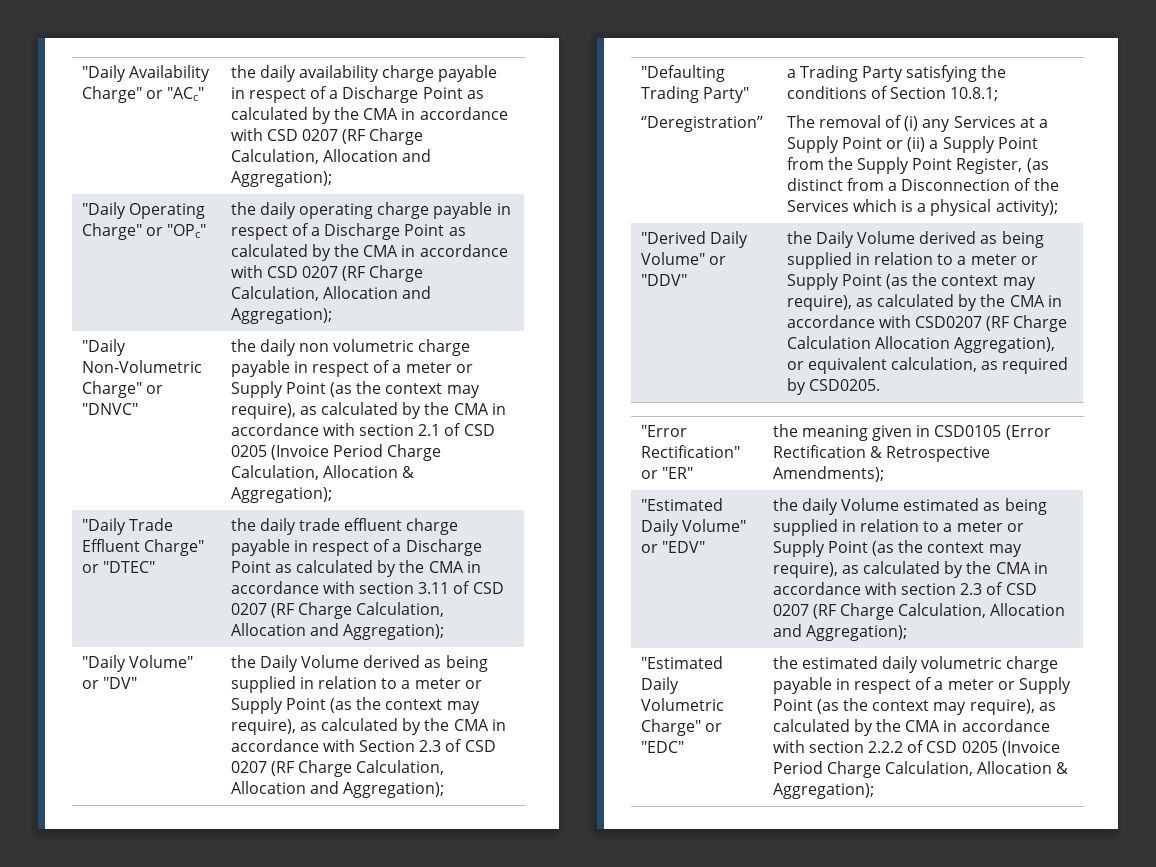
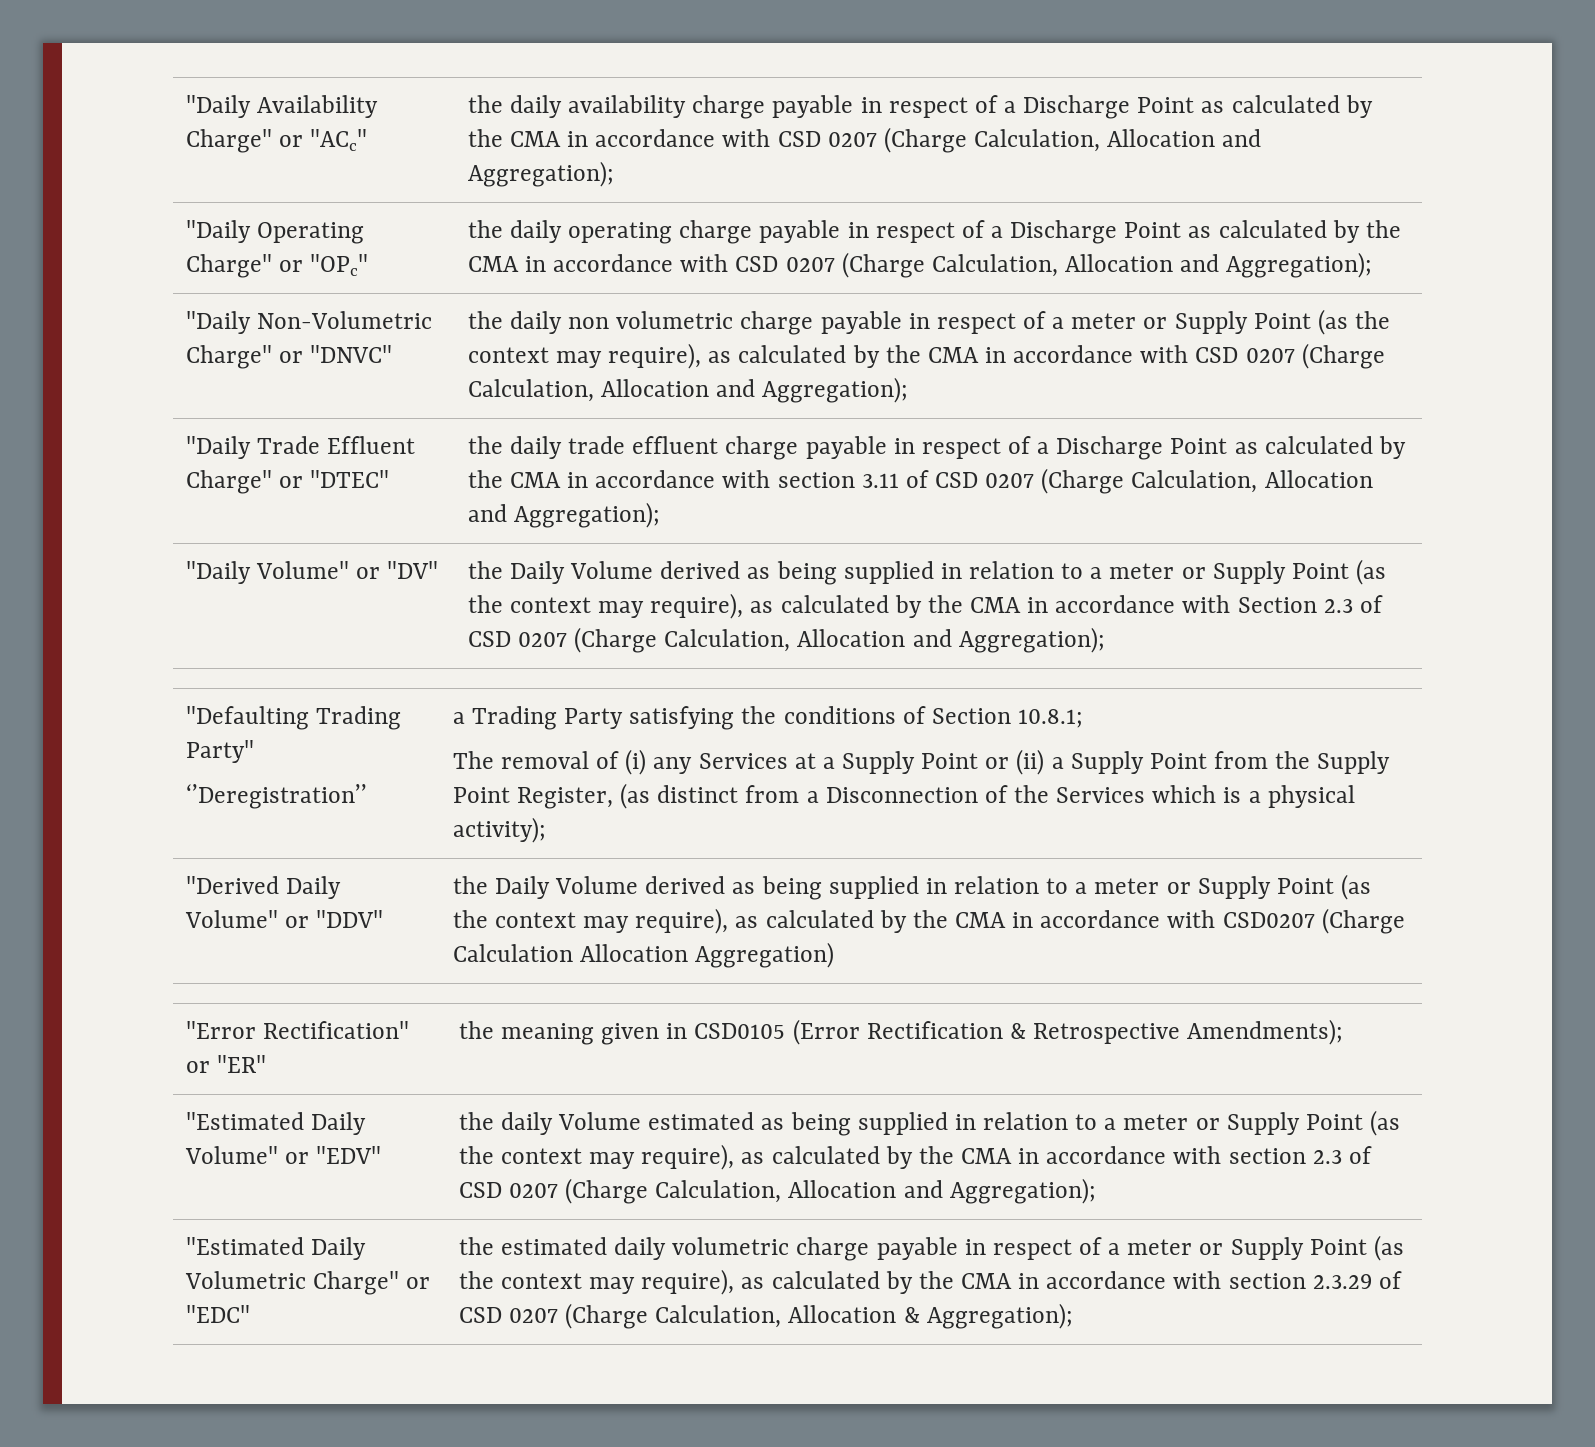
- "Daily Availability Charge" or "ACc" | the daily availability charge payable in respect of a Discharge Point as calculated by the CMA in accordance with CSD 0207 (RF Charge Calculation, Allocation and Aggregation);
+ "Daily Availability Charge" or "ACc" | the daily availability charge payable in respect of a Discharge Point as calculated by the CMA in accordance with CSD 0207 (Charge Calculation, Allocation and Aggregation);
- "Daily Operating Charge" or "OPc" | the daily operating charge payable in respect of a Discharge Point as calculated by the CMA in accordance with CSD 0207 (RF Charge Calculation, Allocation and Aggregation);
+ "Daily Operating Charge" or "OPc" | the daily operating charge payable in respect of a Discharge Point as calculated by the CMA in accordance with CSD 0207 (Charge Calculation, Allocation and Aggregation);
- the daily non volumetric charge payable in respect of a meter or Supply Point (as the context may require), as calculated by the CMA in accordance with section 2.1 of CSD 0205 (Invoice Period Charge Calculation, Allocation & Aggregation);
+ the daily non volumetric charge payable in respect of a meter or Supply Point (as the context may require), as calculated by the CMA in accordance with CSD 0207 (Charge Calculation, Allocation and Aggregation);
- "Daily Trade Effluent Charge" or "DTEC" | the daily trade effluent charge payable in respect of a Discharge Point as calculated by the CMA in accordance with section 3.11 of CSD 0207 (RF Charge Calculation, Allocation and Aggregation);
+ "Daily Trade Effluent Charge" or "DTEC" | the daily trade effluent charge payable in respect of a Discharge Point as calculated by the CMA in accordance with section 3.11 of CSD 0207 (Charge Calculation, Allocation and Aggregation);
- the Daily Volume derived as being supplied in relation to a meter or Supply Point (as the context may require), as calculated by the CMA in accordance with Section 2.3 of CSD 0207 (RF Charge Calculation, Allocation and Aggregation);
+ the Daily Volume derived as being supplied in relation to a meter or Supply Point (as the context may require), as calculated by the CMA in accordance with Section 2.3 of CSD 0207 (Charge Calculation, Allocation and Aggregation);
- the Daily Volume derived as being supplied in relation to a meter or Supply Point (as the context may require), as calculated by the CMA in accordance with CSD0207 (RF Charge Calculation Allocation Aggregation), or equivalent calculation, as required by CSD0205.
+ the Daily Volume derived as being supplied in relation to a meter or Supply Point (as the context may require), as calculated by the CMA in accordance with CSD0207 (Charge Calculation Allocation Aggregation)
- the daily Volume estimated as being supplied in relation to a meter or Supply Point (as the context may require), as calculated by the CMA in accordance with section 2.3 of CSD 0207 (RF Charge Calculation, Allocation and Aggregation);
+ the daily Volume estimated as being supplied in relation to a meter or Supply Point (as the context may require), as calculated by the CMA in accordance with section 2.3 of CSD 0207 (Charge Calculation, Allocation and Aggregation);
- the estimated daily volumetric charge payable in respect of a meter or Supply Point (as the context may require), as calculated by the CMA in accordance with section 2.2.2 of CSD 0205 (Invoice Period Charge Calculation, Allocation & Aggregation);
+ the estimated daily volumetric charge payable in respect of a meter or Supply Point (as the context may require), as calculated by the CMA in accordance with section 2.3.29 of CSD 0207 (Charge Calculation, Allocation & Aggregation);

